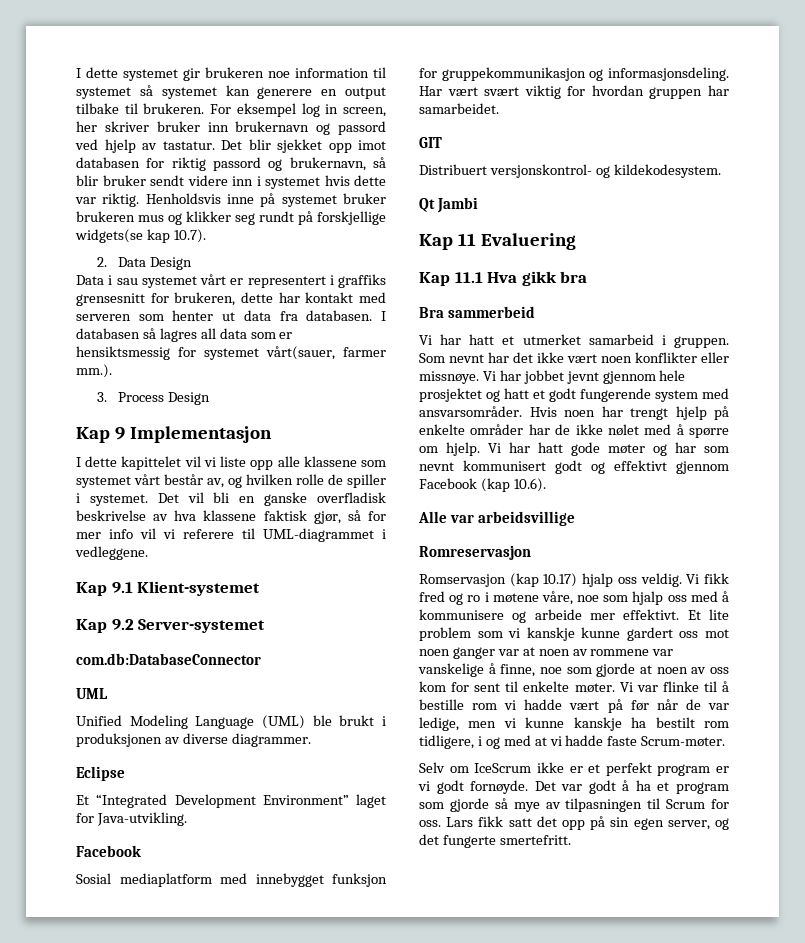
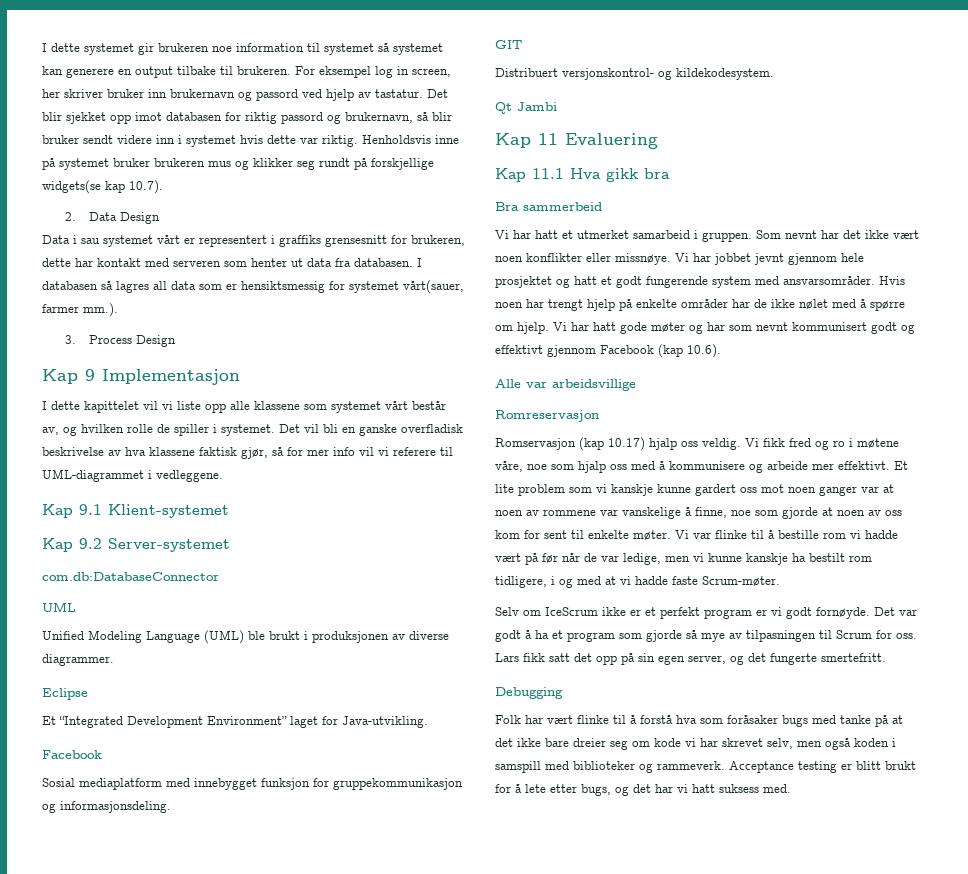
- Har vært svært viktig for hvordan gruppen har samarbeidet.
+ Debugging
+ Folk har vært flinke til å forstå hva som foråsaker bugs med tanke på at det ikke bare dreier seg om kode vi har skrevet selv, men også koden i samspill med biblioteker og rammeverk. Acceptance testing er blitt brukt for å lete etter bugs, og det har vi hatt suksess med.

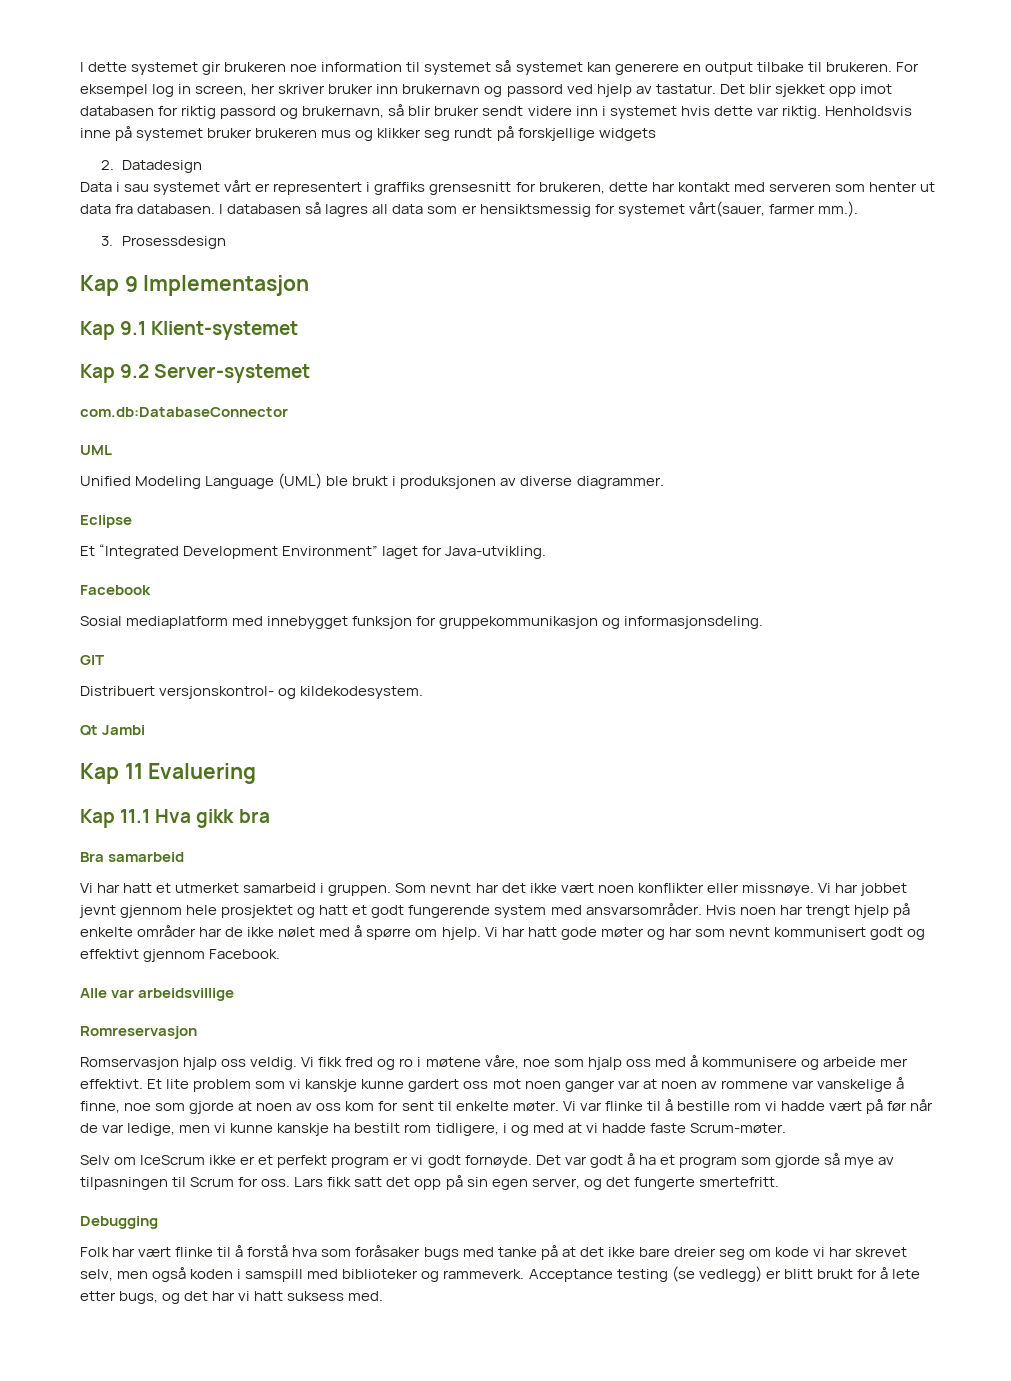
- Henholdsvis inne på systemet bruker brukeren mus og klikker seg rundt på forskjellige widgets(se kap 10.7).
+ Henholdsvis inne på systemet bruker brukeren mus og klikker seg rundt på forskjellige widgets
- 2. Data Design
+ 2. Datadesign
- 3. Process Design
+ 3. Prosessdesign
- I dette kapittelet vil vi liste opp alle klassene som systemet vårt består av, og hvilken rolle de spiller i systemet. Det vil bli en ganske overfladisk beskrivelse av hva klassene faktisk gjør, så for mer info vil vi referere til UML-diagrammet i vedleggene.
- Bra sammerbeid
+ Bra samarbeid
- Vi har hatt gode møter og har som nevnt kommunisert godt og effektivt gjennom Facebook (kap 10.6).
+ Vi har hatt gode møter og har som nevnt kommunisert godt og effektivt gjennom Facebook.
- Romservasjon (kap 10.17) hjalp oss veldig.
+ Romservasjon hjalp oss veldig.
- Acceptance testing er blitt brukt for å lete etter bugs, og det har vi hatt suksess med.
+ Acceptance testing (se vedlegg) er blitt brukt for å lete etter bugs, og det har vi hatt suksess med.

